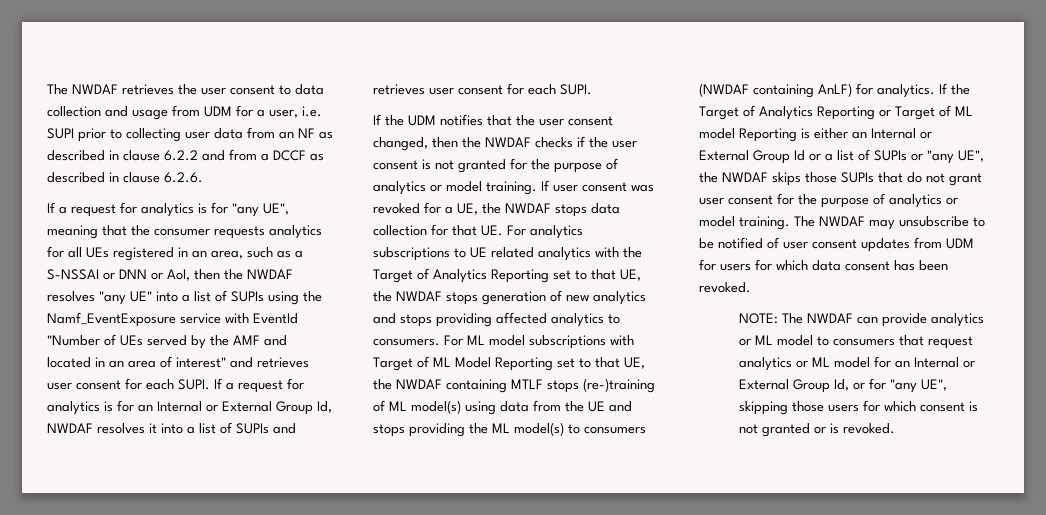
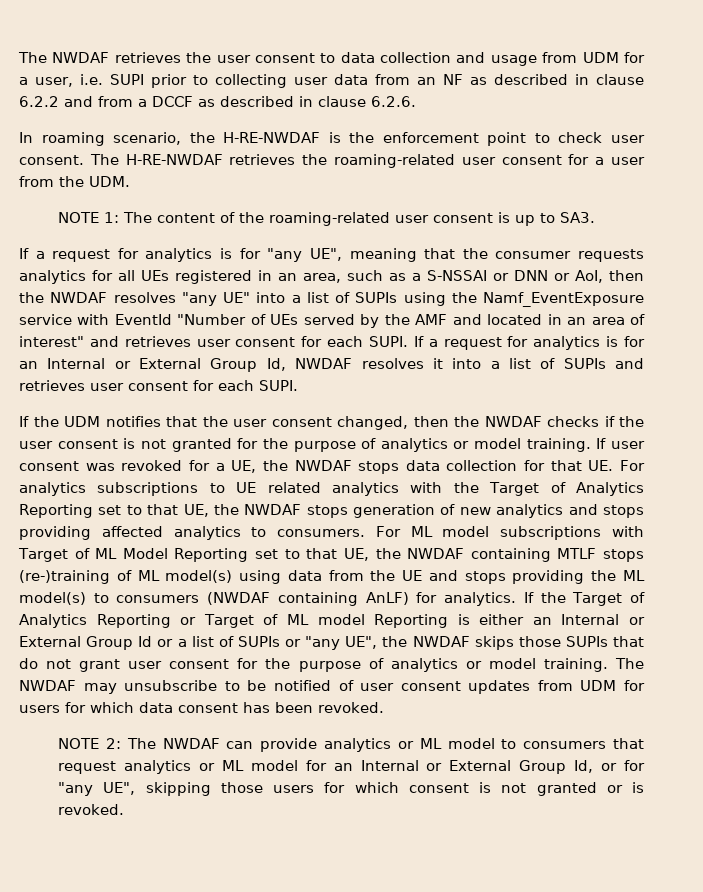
+ In roaming scenario, the H-RE-NWDAF is the enforcement point to check user consent. The H-RE-NWDAF retrieves the roaming-related user consent for a user from the UDM.
+ NOTE 1: The content of the roaming-related user consent is up to SA3.
- NOTE: The NWDAF can provide analytics or ML model to consumers that request analytics or ML model for an Internal or External Group Id, or for "any UE", skipping those users for which consent is not granted or is revoked.
+ NOTE 2: The NWDAF can provide analytics or ML model to consumers that request analytics or ML model for an Internal or External Group Id, or for "any UE", skipping those users for which consent is not granted or is revoked.

